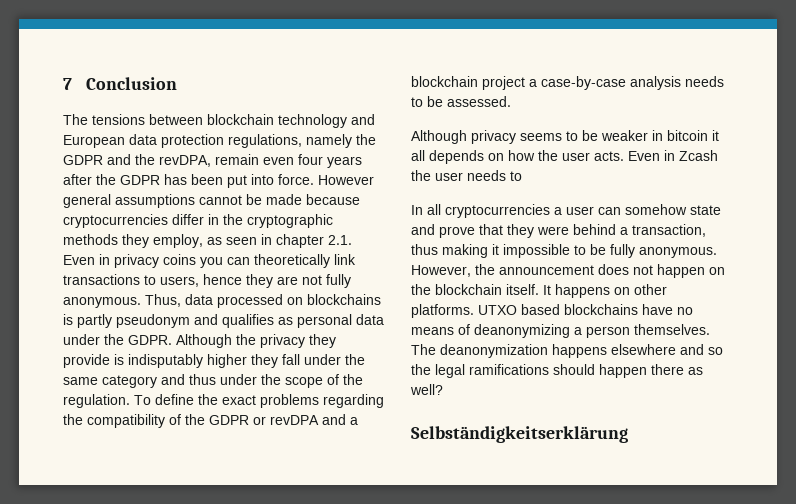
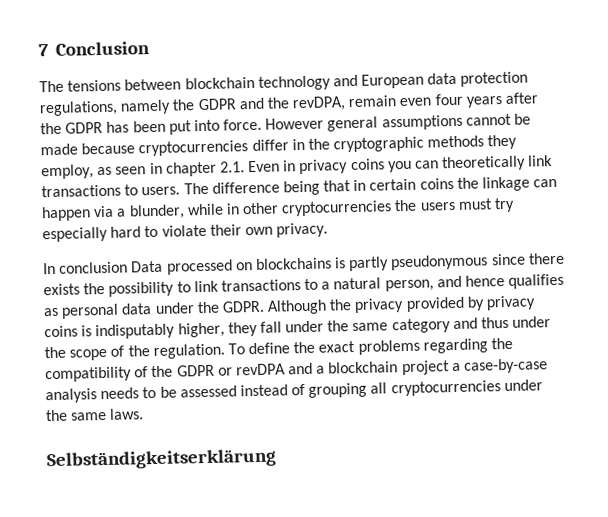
- However general assumptions cannot be made because cryptocurrencies differ in the cryptographic methods they employ, as seen in chapter 2.1. Even in privacy coins you can theoretically link transactions to users, hence they are not fully anonymous. Thus, data processed on blockchains is partly pseudonym and qualifies as personal data under the GDPR.
+ However general assumptions cannot be made because cryptocurrencies differ in the cryptographic methods they employ, as seen in chapter 2.1. Even in privacy coins you can theoretically link transactions to users. The difference being that in certain coins the linkage can happen via a blunder, while in other cryptocurrencies the users must try especially hard to violate their own privacy.
+ In conclusion Data processed on blockchains is partly pseudonymous since there exists the possibility to link transactions to a natural person, and hence qualifies as personal data under the GDPR.
- Although the privacy they provide is indisputably higher they fall under the same category and thus under the scope of the regulation.
+ Although the privacy provided by privacy coins is indisputably higher, they fall under the same category and thus under the scope of the regulation.
- To define the exact problems regarding the compatibility of the GDPR or revDPA and a blockchain project a case-by-case analysis needs to be assessed.
- Although privacy seems to be weaker in bitcoin it all depends on how the user acts. Even in Zcash the user needs to
- In all cryptocurrencies a user can somehow state and prove that they were behind a transaction, thus making it impossible to be fully anonymous. However, the announcement does not happen on the blockchain itself. It happens on other platforms. UTXO based blockchains have no means of deanonymizing a person themselves. The deanonymization happens elsewhere and so the legal ramifications should happen there as well?
+ To define the exact problems regarding the compatibility of the GDPR or revDPA and a blockchain project a case-by-case analysis needs to be assessed instead of grouping all cryptocurrencies under the same laws.

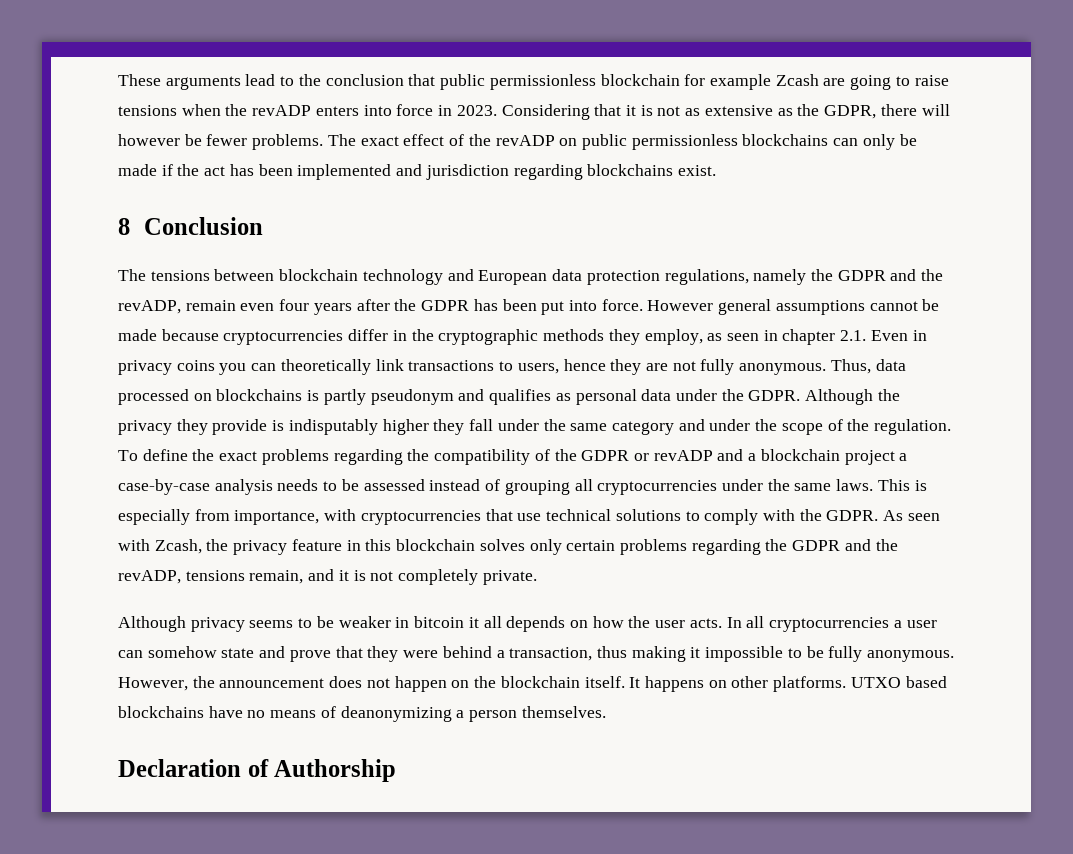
- 7 Conclusion
+ These arguments lead to the conclusion that public permissionless blockchain for example Zcash are going to raise tensions when the revADP enters into force in 2023. Considering that it is not as extensive as the GDPR, there will however be fewer problems. The exact effect of the revADP on public permissionless blockchains can only be made if the act has been implemented and jurisdiction regarding blockchains exist.
+ 8 Conclusion
- The tensions between blockchain technology and European data protection regulations, namely the GDPR and the revDPA, remain even four years after the GDPR has been put into force.
+ The tensions between blockchain technology and European data protection regulations, namely the GDPR and the revADP, remain even four years after the GDPR has been put into force.
- However general assumptions cannot be made because cryptocurrencies differ in the cryptographic methods they employ, as seen in chapter 2.1. Even in privacy coins you can theoretically link transactions to users. The difference being that in certain coins the linkage can happen via a blunder, while in other cryptocurrencies the users must try especially hard to violate their own privacy.
- In conclusion Data processed on blockchains is partly pseudonymous since there exists the possibility to link transactions to a natural person, and hence qualifies as personal data under the GDPR.
+ However general assumptions cannot be made because cryptocurrencies differ in the cryptographic methods they employ, as seen in chapter 2.1. Even in privacy coins you can theoretically link transactions to users, hence they are not fully anonymous. Thus, data processed on blockchains is partly pseudonym and qualifies as personal data under the GDPR.
- Although the privacy provided by privacy coins is indisputably higher, they fall under the same category and thus under the scope of the regulation.
+ Although the privacy they provide is indisputably higher they fall under the same category and under the scope of the regulation.
- To define the exact problems regarding the compatibility of the GDPR or revDPA and a blockchain project a case-by-case analysis needs to be assessed instead of grouping all cryptocurrencies under the same laws.
- Selbständigkeitserklärung
+ To define the exact problems regarding the compatibility of the GDPR or revADP and a blockchain project a case-by-case analysis needs to be assessed instead of grouping all cryptocurrencies under the same laws. This is especially from importance, with cryptocurrencies that use technical solutions to comply with the GDPR. As seen with Zcash, the privacy feature in this blockchain solves only certain problems regarding the GDPR and the revADP, tensions remain, and it is not completely private.
+ Although privacy seems to be weaker in bitcoin it all depends on how the user acts. In all cryptocurrencies a user can somehow state and prove that they were behind a transaction, thus making it impossible to be fully anonymous. However, the announcement does not happen on the blockchain itself. It happens on other platforms. UTXO based blockchains have no means of deanonymizing a person themselves.
+ Declaration of Authorship

